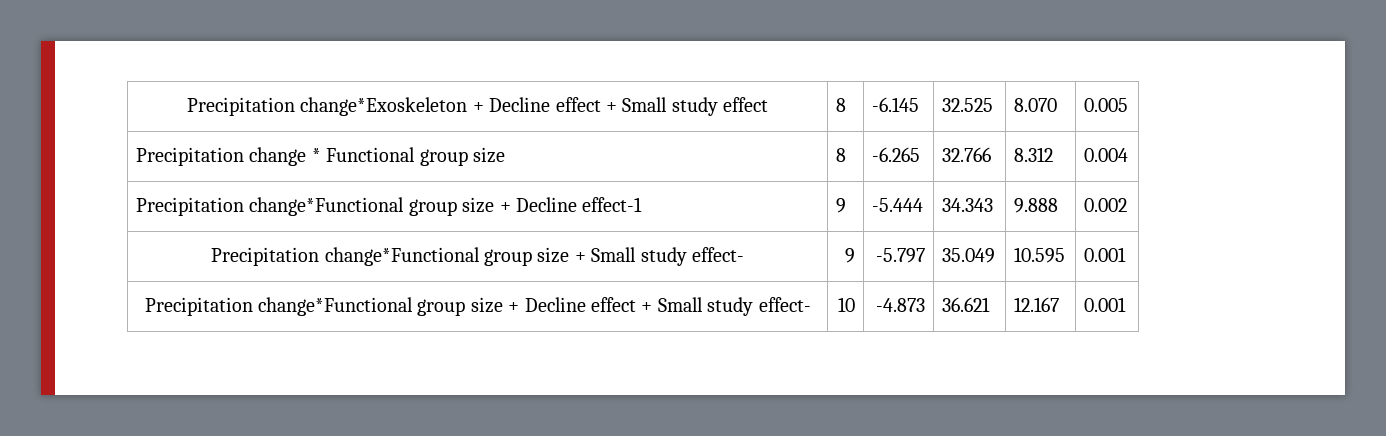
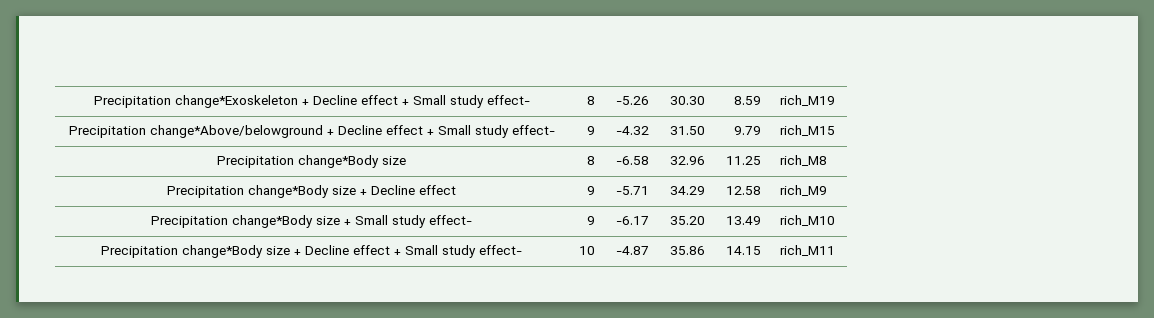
- Precipitation change*Exoskeleton + Decline effect + Small study effect | 8 | -6.145 | 32.525 | 8.070 | 0.005
- Precipitation change * Functional group size | 8 | -6.265 | 32.766 | 8.312 | 0.004
- Precipitation change*Functional group size + Decline effect-1 | 9 | -5.444 | 34.343 | 9.888 | 0.002
- Precipitation change*Functional group size + Small study effect- | 9 | -5.797 | 35.049 | 10.595 | 0.001
- Precipitation change*Functional group size + Decline effect + Small study effect- | 10 | -4.873 | 36.621 | 12.167 | 0.001
+ Precipitation change*Exoskeleton + Decline effect + Small study effect- | 8 | -5.26 | 30.30 | 8.59 | rich_M19
+ Precipitation change*Above/belowground + Decline effect + Small study effect- | 9 | -4.32 | 31.50 | 9.79 | rich_M15
+ Precipitation change*Body size | 8 | -6.58 | 32.96 | 11.25 | rich_M8
+ Precipitation change*Body size + Decline effect | 9 | -5.71 | 34.29 | 12.58 | rich_M9
+ Precipitation change*Body size + Small study effect- | 9 | -6.17 | 35.20 | 13.49 | rich_M10
+ Precipitation change*Body size + Decline effect + Small study effect- | 10 | -4.87 | 35.86 | 14.15 | rich_M11

